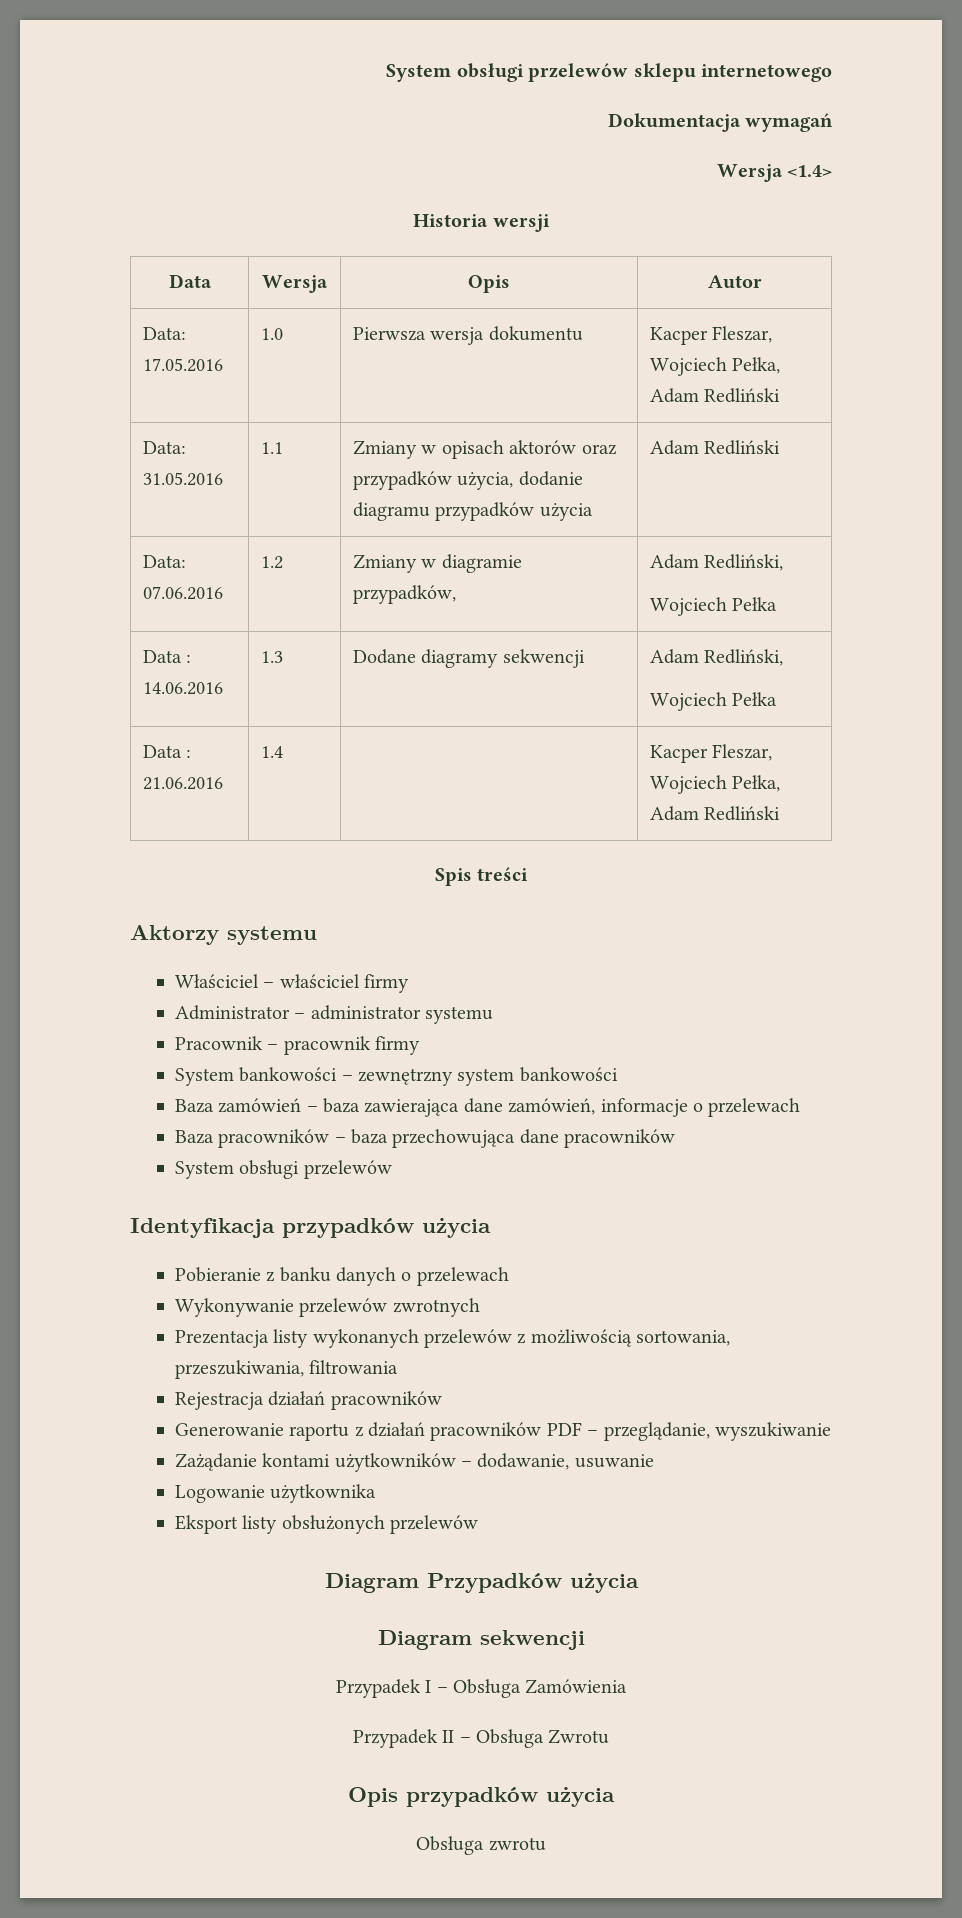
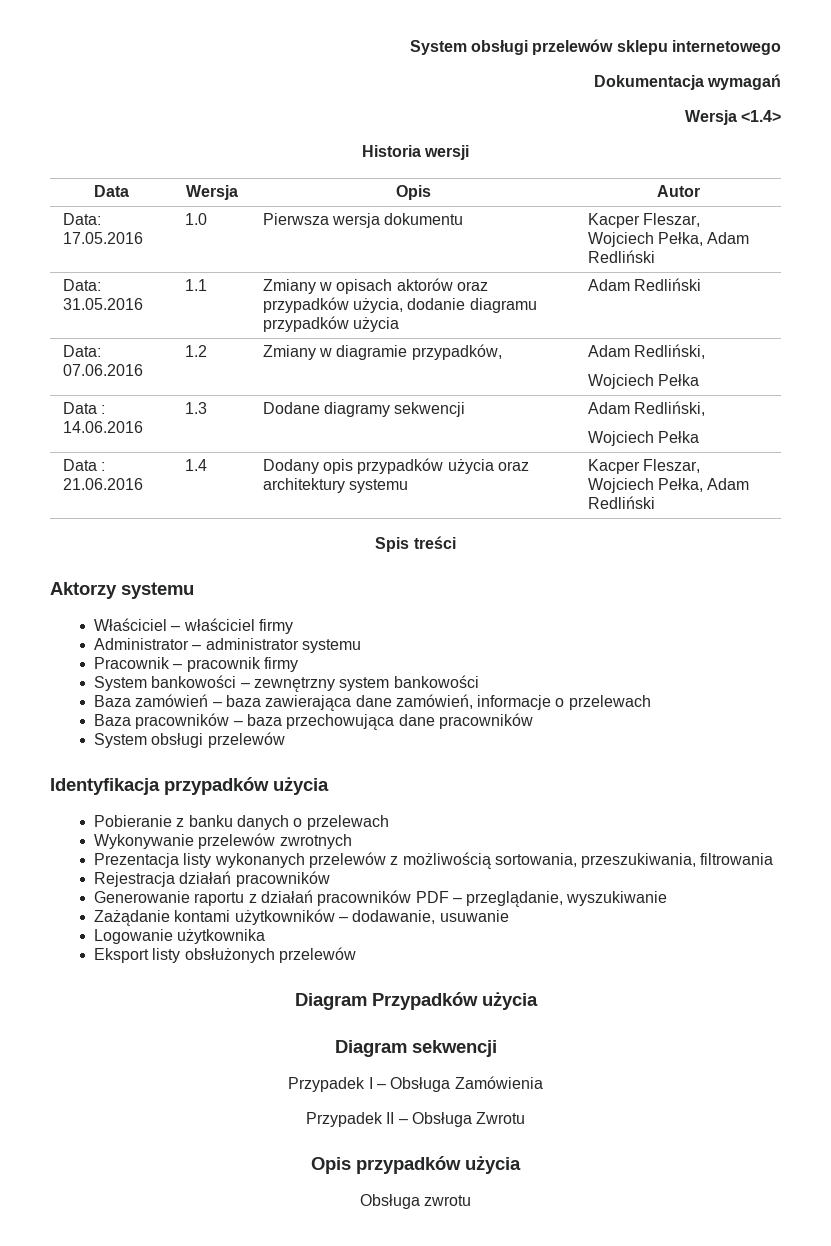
- Data : 21.06.2016 | 1.4 | | Kacper Fleszar, Wojciech Pełka, Adam Redliński
+ Data : 21.06.2016 | 1.4 | Dodany opis przypadków użycia oraz architektury systemu | Kacper Fleszar, Wojciech Pełka, Adam Redliński

